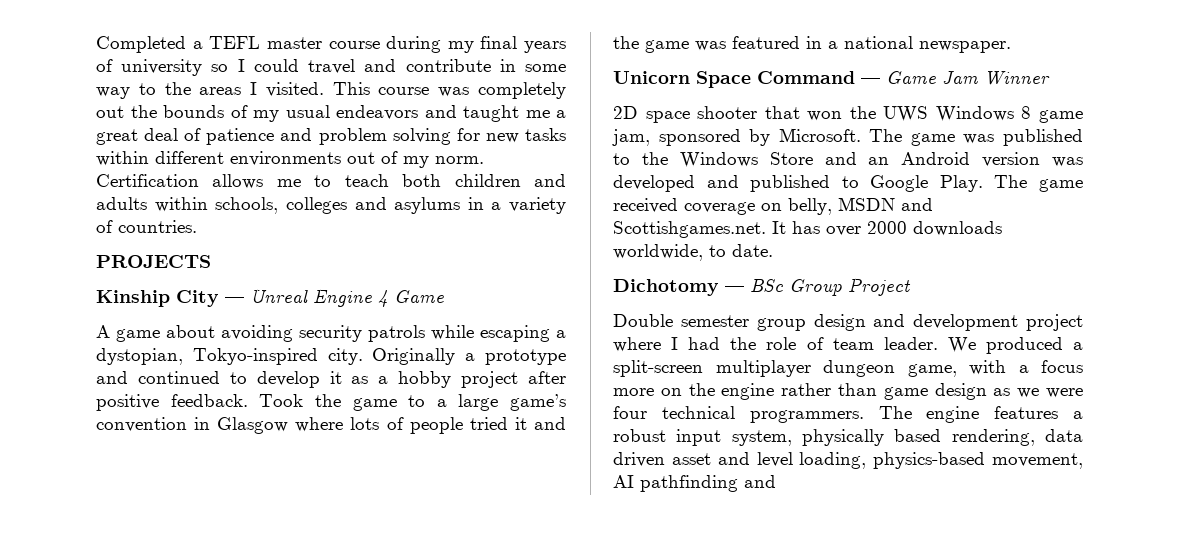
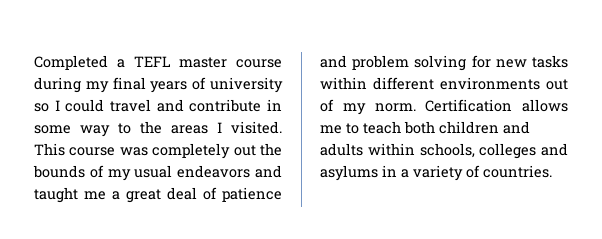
- PROJECTS
- Kinship City — Unreal Engine 4 Game
- A game about avoiding security patrols while escaping a dystopian, Tokyo-inspired city. Originally a prototype and continued to develop it as a hobby project after positive feedback. Took the game to a large game’s convention in Glasgow where lots of people tried it and the game was featured in a national newspaper.
- Unicorn Space Command — Game Jam Winner
- 2D space shooter that won the UWS Windows 8 game jam, sponsored by Microsoft. The game was published to the Windows Store and an Android version was developed and published to Google Play. The game received coverage on belly, MSDN and Scottishgames.net. It has over 2000 downloads worldwide, to date.
- Dichotomy — BSc Group Project
- Double semester group design and development project where I had the role of team leader. We produced a split-screen multiplayer dungeon game, with a focus more on the engine rather than game design as we were four technical programmers. The engine features a robust input system, physically based rendering, data driven asset and level loading, physics-based movement, AI pathfinding and

